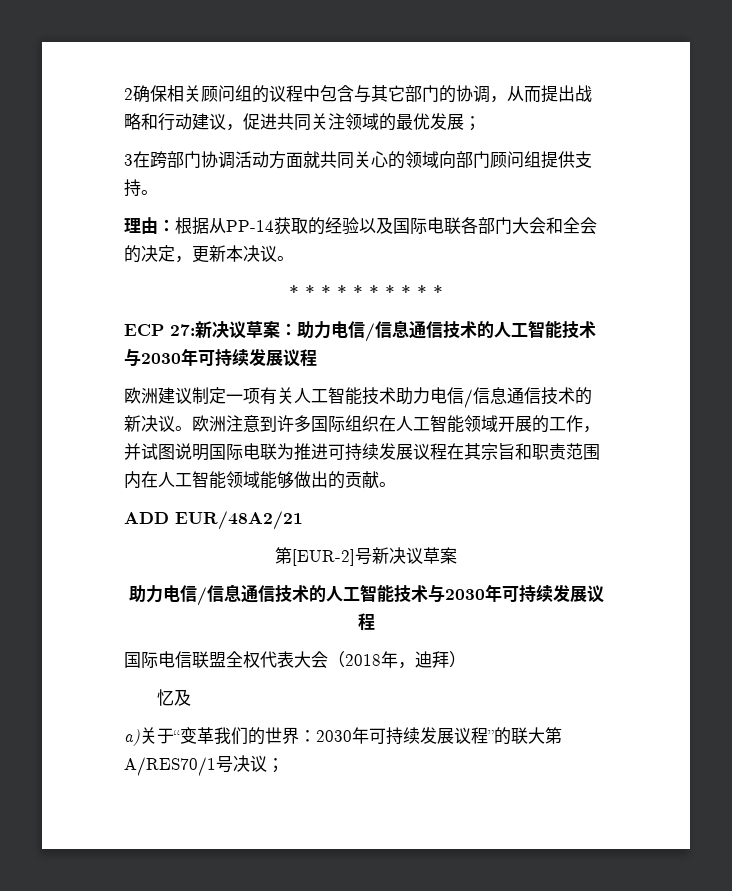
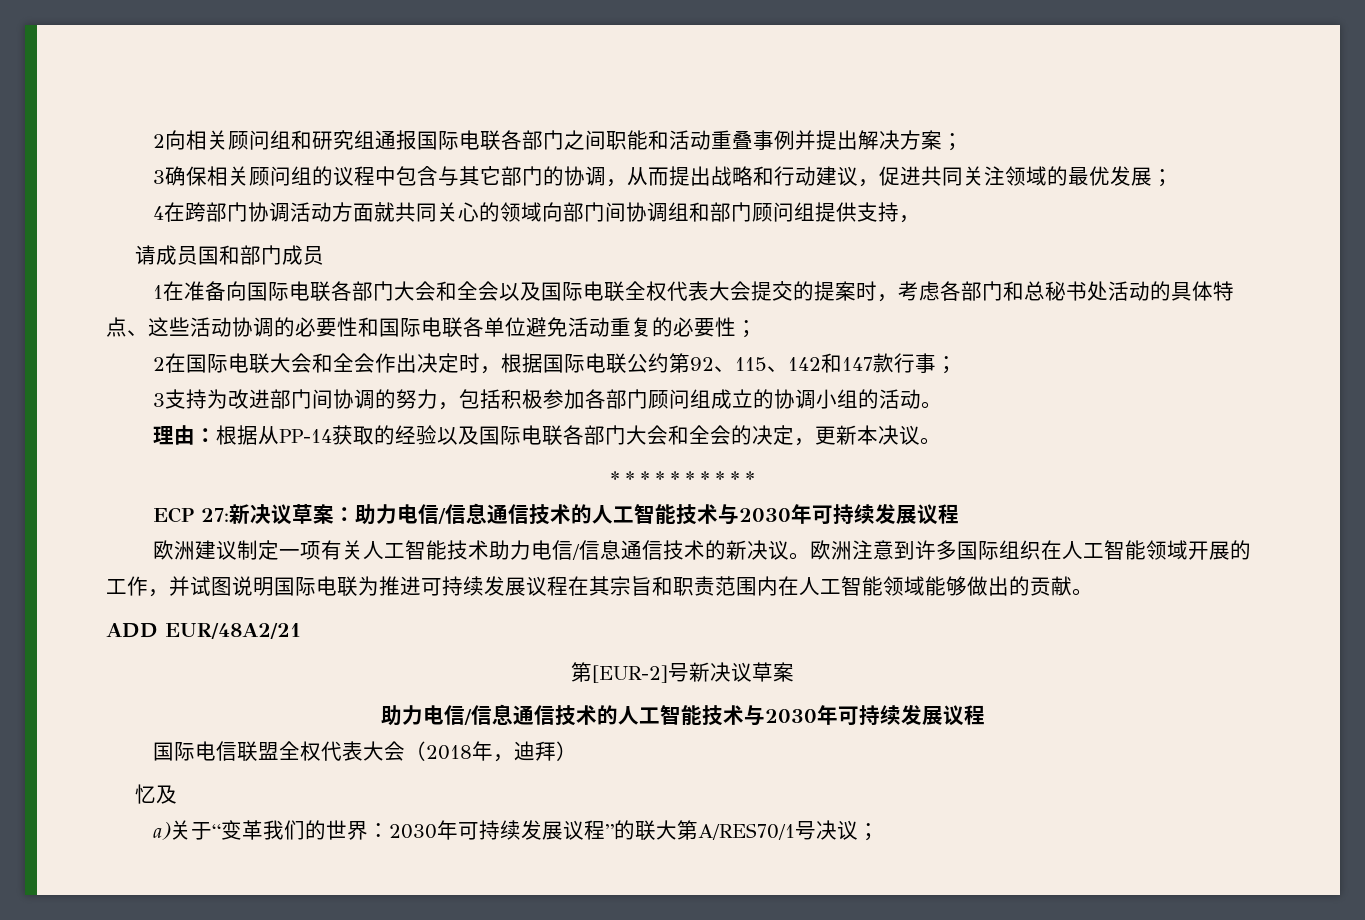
- 2确保相关顾问组的议程中包含与其它部门的协调，从而提出战略和行动建议，促进共同关注领域的最优发展；
+ 2向相关顾问组和研究组通报国际电联各部门之间职能和活动重叠事例并提出解决方案；
+ 3确保相关顾问组的议程中包含与其它部门的协调，从而提出战略和行动建议，促进共同关注领域的最优发展；
- 3在跨部门协调活动方面就共同关心的领域向部门顾问组提供支持。
+ 4在跨部门协调活动方面就共同关心的领域向部门间协调组和部门顾问组提供支持，
+ 请成员国和部门成员
+ 1在准备向国际电联各部门大会和全会以及国际电联全权代表大会提交的提案时，考虑各部门和总秘书处活动的具体特点、这些活动协调的必要性和国际电联各单位避免活动重复的必要性；
+ 2在国际电联大会和全会作出决定时，根据国际电联公约第92、115、142和147款行事；
+ 3支持为改进部门间协调的努力，包括积极参加各部门顾问组成立的协调小组的活动。

